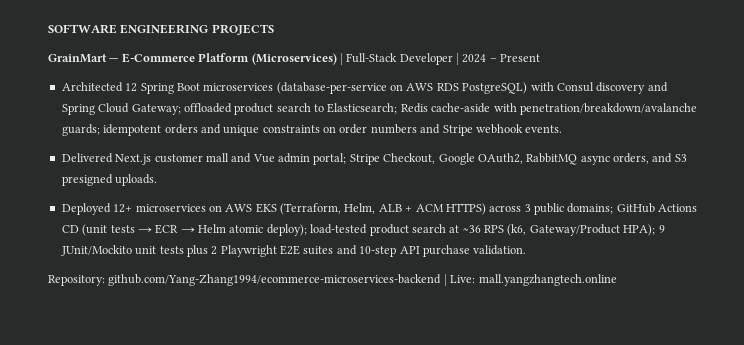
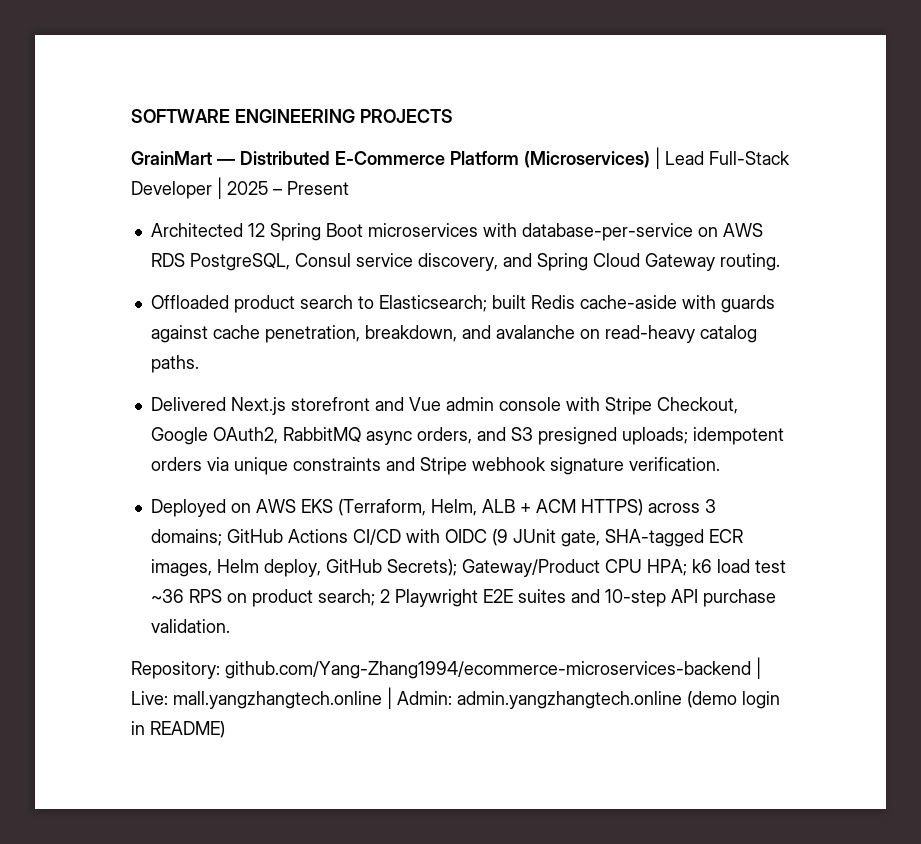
- GrainMart — E-Commerce Platform (Microservices) | Full-Stack Developer | 2024 – Present
+ GrainMart — Distributed E-Commerce Platform (Microservices) | Lead Full-Stack Developer | 2025 – Present
- Architected 12 Spring Boot microservices (database-per-service on AWS RDS PostgreSQL) with Consul discovery and Spring Cloud Gateway; offloaded product search to Elasticsearch; Redis cache-aside with penetration/breakdown/avalanche guards; idempotent orders and unique constraints on order numbers and Stripe webhook events.
+ Architected 12 Spring Boot microservices with database-per-service on AWS RDS PostgreSQL, Consul service discovery, and Spring Cloud Gateway routing.
+ Offloaded product search to Elasticsearch; built Redis cache-aside with guards against cache penetration, breakdown, and avalanche on read-heavy catalog paths.
- Delivered Next.js customer mall and Vue admin portal; Stripe Checkout, Google OAuth2, RabbitMQ async orders, and S3 presigned uploads.
+ Delivered Next.js storefront and Vue admin console with Stripe Checkout, Google OAuth2, RabbitMQ async orders, and S3 presigned uploads; idempotent orders via unique constraints and Stripe webhook signature verification.
- Deployed 12+ microservices on AWS EKS (Terraform, Helm, ALB + ACM HTTPS) across 3 public domains; GitHub Actions CD (unit tests → ECR → Helm atomic deploy); load-tested product search at ~36 RPS (k6, Gateway/Product HPA); 9 JUnit/Mockito unit tests plus 2 Playwright E2E suites and 10-step API purchase validation.
+ Deployed on AWS EKS (Terraform, Helm, ALB + ACM HTTPS) across 3 domains; GitHub Actions CI/CD with OIDC (9 JUnit gate, SHA-tagged ECR images, Helm deploy, GitHub Secrets); Gateway/Product CPU HPA; k6 load test ~36 RPS on product search; 2 Playwright E2E suites and 10-step API purchase validation.
- Repository: github.com/Yang-Zhang1994/ecommerce-microservices-backend | Live: mall.yangzhangtech.online
+ Repository: github.com/Yang-Zhang1994/ecommerce-microservices-backend | Live: mall.yangzhangtech.online | Admin: admin.yangzhangtech.online (demo login in README)

